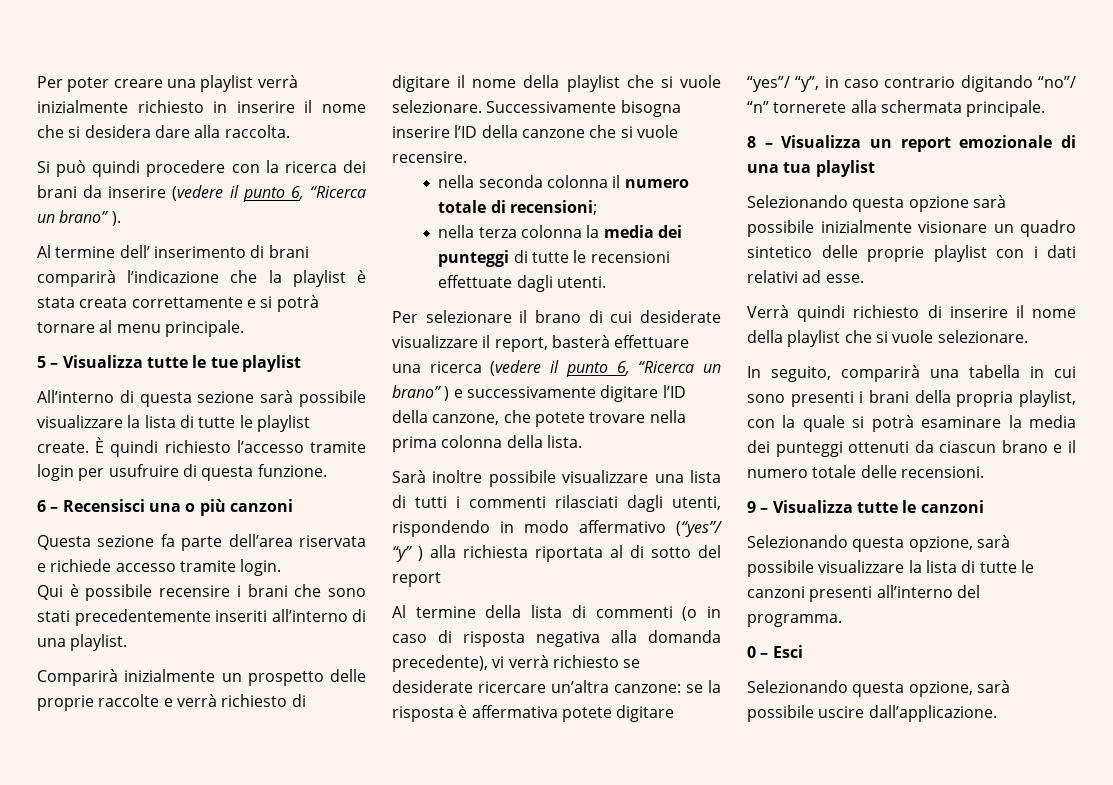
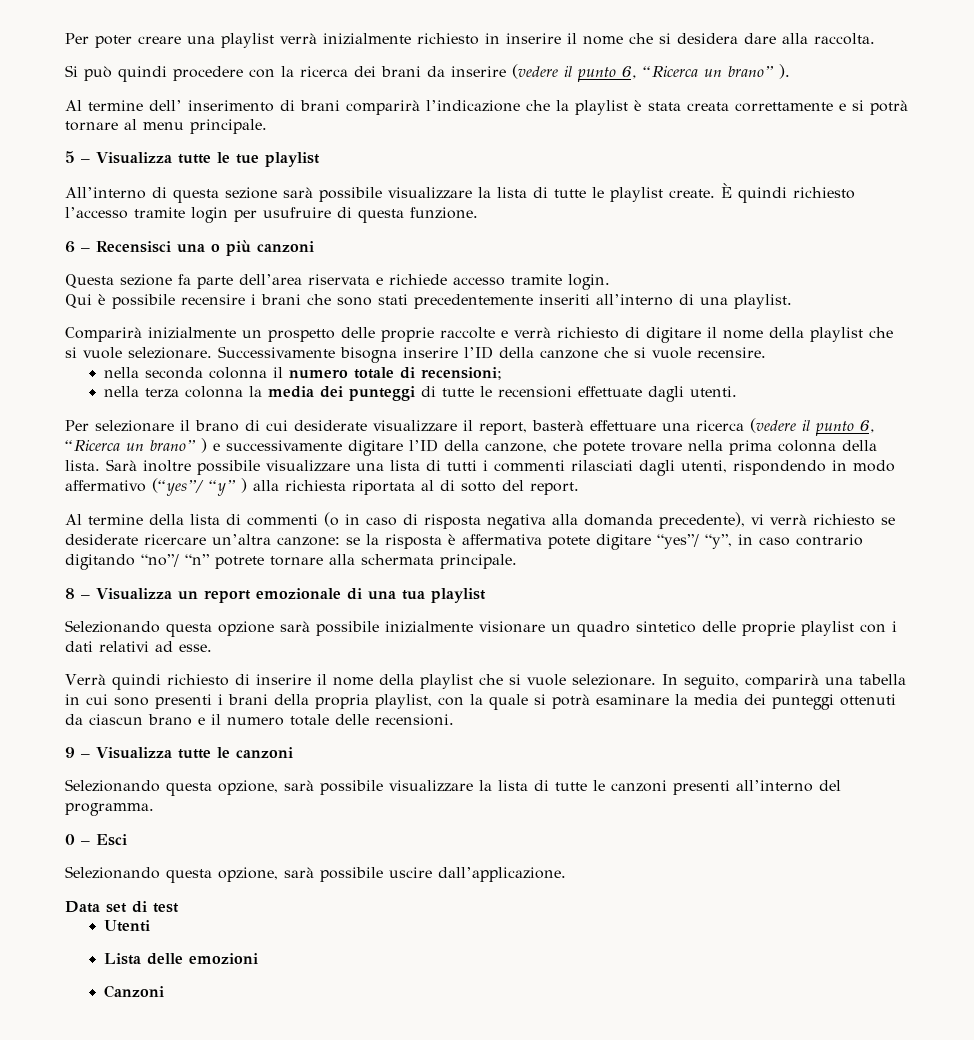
- Per selezionare il brano di cui desiderate visualizzare il report, basterà effettuare una ricerca (vedere il punto 6, “Ricerca un brano” ) e successivamente digitare l’ID della canzone, che potete trovare nella prima colonna della lista.
- Sarà inoltre possibile visualizzare una lista di tutti i commenti rilasciati dagli utenti, rispondendo in modo affermativo (“yes”/ “y” ) alla richiesta riportata al di sotto del report
+ Per selezionare il brano di cui desiderate visualizzare il report, basterà effettuare una ricerca (vedere il punto 6, “Ricerca un brano” ) e successivamente digitare l’ID della canzone, che potete trovare nella prima colonna della lista. Sarà inoltre possibile visualizzare una lista di tutti i commenti rilasciati dagli utenti, rispondendo in modo affermativo (“yes”/ “y” ) alla richiesta riportata al di sotto del report.
- Al termine della lista di commenti (o in caso di risposta negativa alla domanda precedente), vi verrà richiesto se desiderate ricercare un’altra canzone: se la risposta è affermativa potete digitare “yes”/ “y”, in caso contrario digitando “no”/ “n” tornerete alla schermata principale.
+ Al termine della lista di commenti (o in caso di risposta negativa alla domanda precedente), vi verrà richiesto se desiderate ricercare un’altra canzone: se la risposta è affermativa potete digitare “yes”/ “y”, in caso contrario digitando “no”/ “n” potrete tornare alla schermata principale.
- Verrà quindi richiesto di inserire il nome della playlist che si vuole selezionare.
- In seguito, comparirà una tabella in cui sono presenti i brani della propria playlist, con la quale si potrà esaminare la media dei punteggi ottenuti da ciascun brano e il numero totale delle recensioni.
+ Verrà quindi richiesto di inserire il nome della playlist che si vuole selezionare. In seguito, comparirà una tabella in cui sono presenti i brani della propria playlist, con la quale si potrà esaminare la media dei punteggi ottenuti da ciascun brano e il numero totale delle recensioni.
+ Data set di test
+ Utenti
+ Lista delle emozioni
+ Canzoni

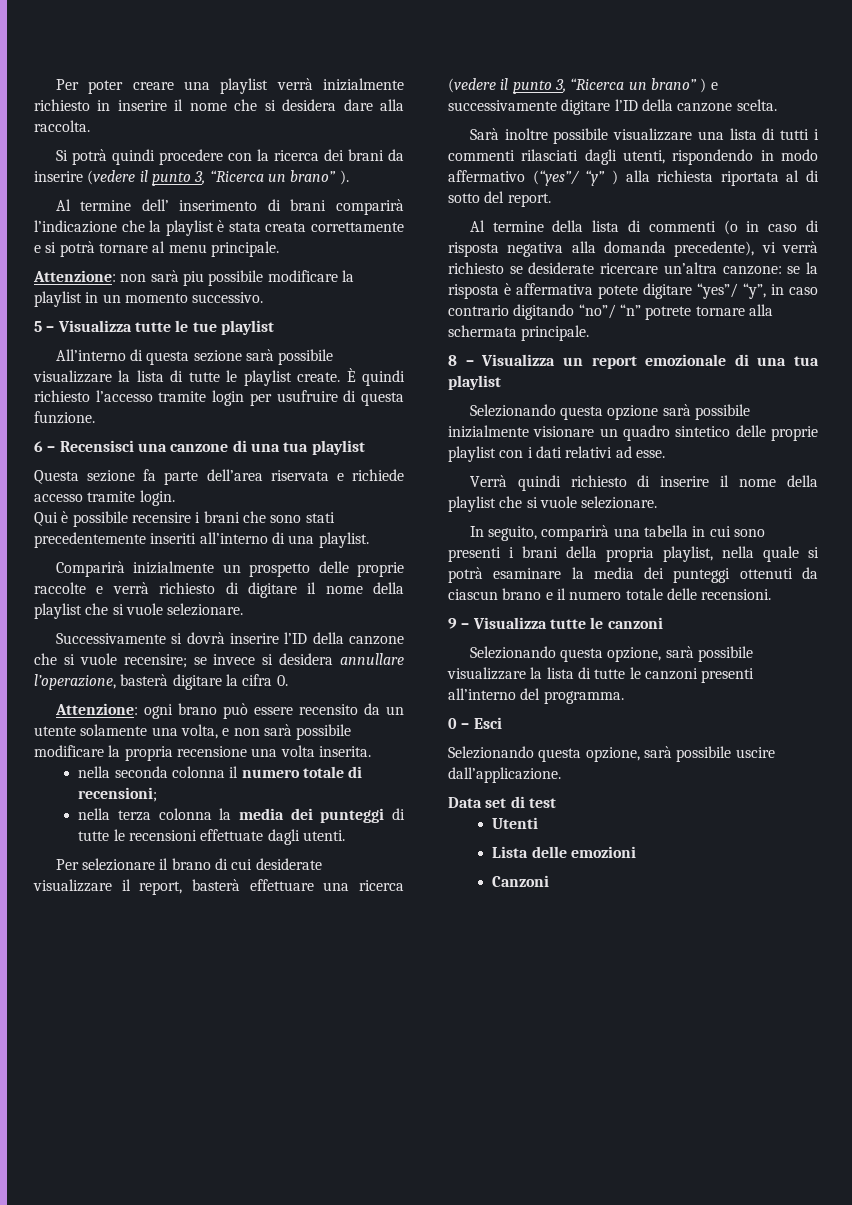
- Si può quindi procedere con la ricerca dei brani da inserire (vedere il punto 6, “Ricerca un brano” ).
+ Si potrà quindi procedere con la ricerca dei brani da inserire (vedere il punto 3, “Ricerca un brano” ).
+ Attenzione: non sarà piu possibile modificare la playlist in un momento successivo.
- 6 – Recensisci una o più canzoni
+ 6 – Recensisci una canzone di una tua playlist
- Comparirà inizialmente un prospetto delle proprie raccolte e verrà richiesto di digitare il nome della playlist che si vuole selezionare. Successivamente bisogna inserire l’ID della canzone che si vuole recensire.
+ Comparirà inizialmente un prospetto delle proprie raccolte e verrà richiesto di digitare il nome della playlist che si vuole selezionare.
+ Successivamente si dovrà inserire l’ID della canzone che si vuole recensire; se invece si desidera annullare l’operazione, basterà digitare la cifra 0.
+ Attenzione: ogni brano può essere recensito da un utente solamente una volta, e non sarà possibile modificare la propria recensione una volta inserita.
- Per selezionare il brano di cui desiderate visualizzare il report, basterà effettuare una ricerca (vedere il punto 6, “Ricerca un brano” ) e successivamente digitare l’ID della canzone, che potete trovare nella prima colonna della lista. Sarà inoltre possibile visualizzare una lista di tutti i commenti rilasciati dagli utenti, rispondendo in modo affermativo (“yes”/ “y” ) alla richiesta riportata al di sotto del report.
+ Per selezionare il brano di cui desiderate visualizzare il report, basterà effettuare una ricerca (vedere il punto 3, “Ricerca un brano” ) e successivamente digitare l’ID della canzone scelta.
+ Sarà inoltre possibile visualizzare una lista di tutti i commenti rilasciati dagli utenti, rispondendo in modo affermativo (“yes”/ “y” ) alla richiesta riportata al di sotto del report.
- Verrà quindi richiesto di inserire il nome della playlist che si vuole selezionare. In seguito, comparirà una tabella in cui sono presenti i brani della propria playlist, con la quale si potrà esaminare la media dei punteggi ottenuti da ciascun brano e il numero totale delle recensioni.
+ Verrà quindi richiesto di inserire il nome della playlist che si vuole selezionare.
+ In seguito, comparirà una tabella in cui sono presenti i brani della propria playlist, nella quale si potrà esaminare la media dei punteggi ottenuti da ciascun brano e il numero totale delle recensioni.

